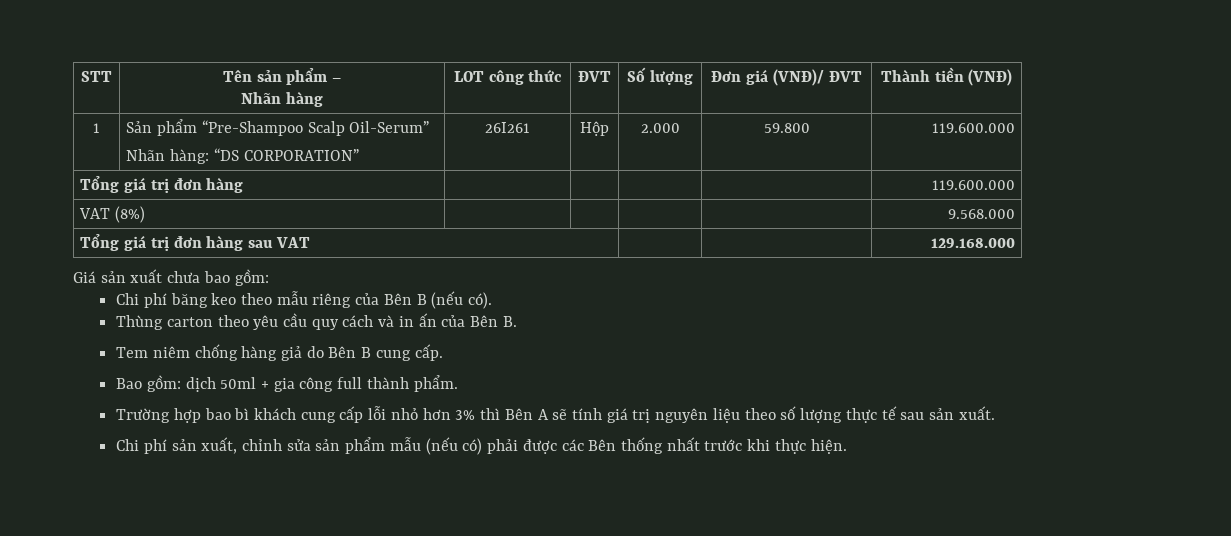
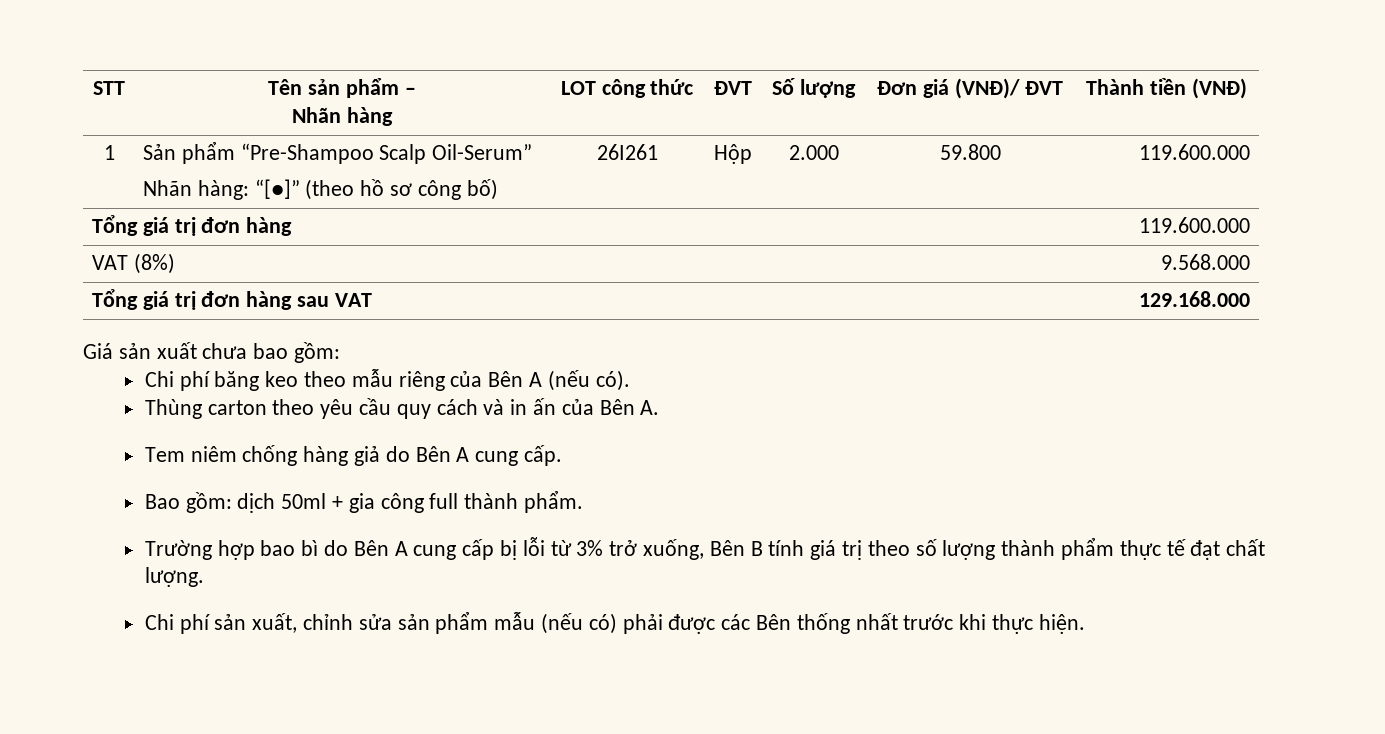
  1 | Sản phẩm “Pre-Shampoo Scalp Oil-Serum”
- Nhãn hàng: “DS CORPORATION” | 26I261 | Hộp | 2.000 | 59.800 | 119.600.000
+ Nhãn hàng: “[●]” (theo hồ sơ công bố) | 26I261 | Hộp | 2.000 | 59.800 | 119.600.000
- Chi phí băng keo theo mẫu riêng của Bên B (nếu có).
+ Chi phí băng keo theo mẫu riêng của Bên A (nếu có).
- Thùng carton theo yêu cầu quy cách và in ấn của Bên B.
+ Thùng carton theo yêu cầu quy cách và in ấn của Bên A.
- Tem niêm chống hàng giả do Bên B cung cấp.
+ Tem niêm chống hàng giả do Bên A cung cấp.
- Trường hợp bao bì khách cung cấp lỗi nhỏ hơn 3% thì Bên A sẽ tính giá trị nguyên liệu theo số lượng thực tế sau sản xuất.
+ Trường hợp bao bì do Bên A cung cấp bị lỗi từ 3% trở xuống, Bên B tính giá trị theo số lượng thành phẩm thực tế đạt chất lượng.

